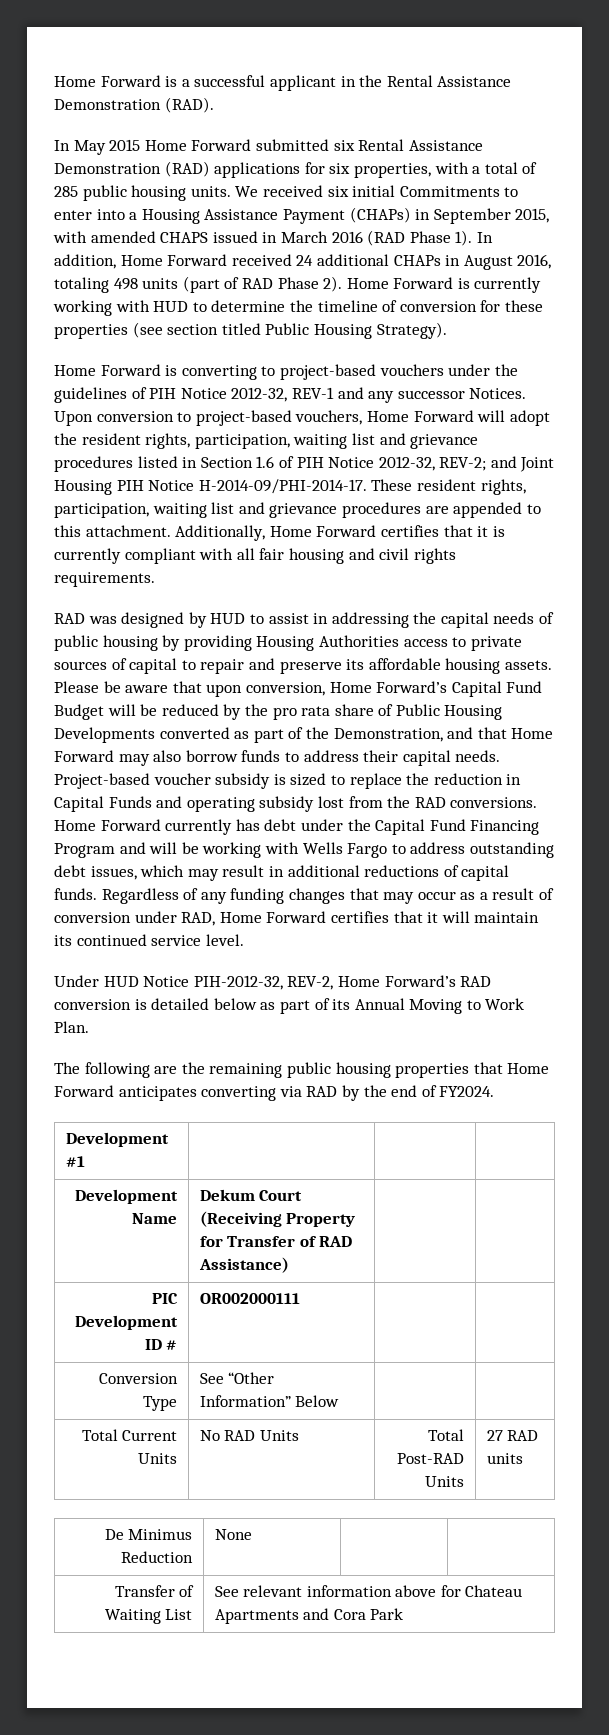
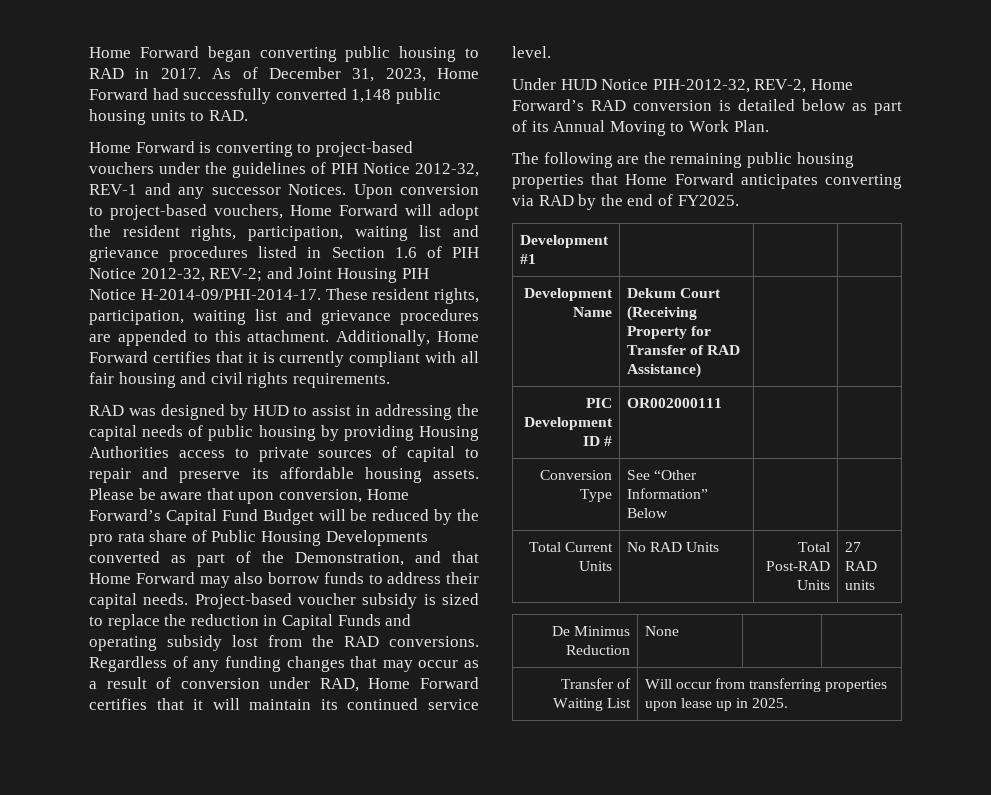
- Home Forward is a successful applicant in the Rental Assistance Demonstration (RAD).
- In May 2015 Home Forward submitted six Rental Assistance Demonstration (RAD) applications for six properties, with a total of 285 public housing units. We received six initial Commitments to enter into a Housing Assistance Payment (CHAPs) in September 2015, with amended CHAPS issued in March 2016 (RAD Phase 1). In addition, Home Forward received 24 additional CHAPs in August 2016, totaling 498 units (part of RAD Phase 2). Home Forward is currently working with HUD to determine the timeline of conversion for these properties (see section titled Public Housing Strategy).
+ Home Forward began converting public housing to RAD in 2017. As of December 31, 2023, Home Forward had successfully converted 1,148 public housing units to RAD.
- Home Forward currently has debt under the Capital Fund Financing Program and will be working with Wells Fargo to address outstanding debt issues, which may result in additional reductions of capital funds.
- The following are the remaining public housing properties that Home Forward anticipates converting via RAD by the end of FY2024.
+ The following are the remaining public housing properties that Home Forward anticipates converting via RAD by the end of FY2025.
- Transfer of Waiting List | See relevant information above for Chateau Apartments and Cora Park
+ Transfer of Waiting List | Will occur from transferring properties upon lease up in 2025.

